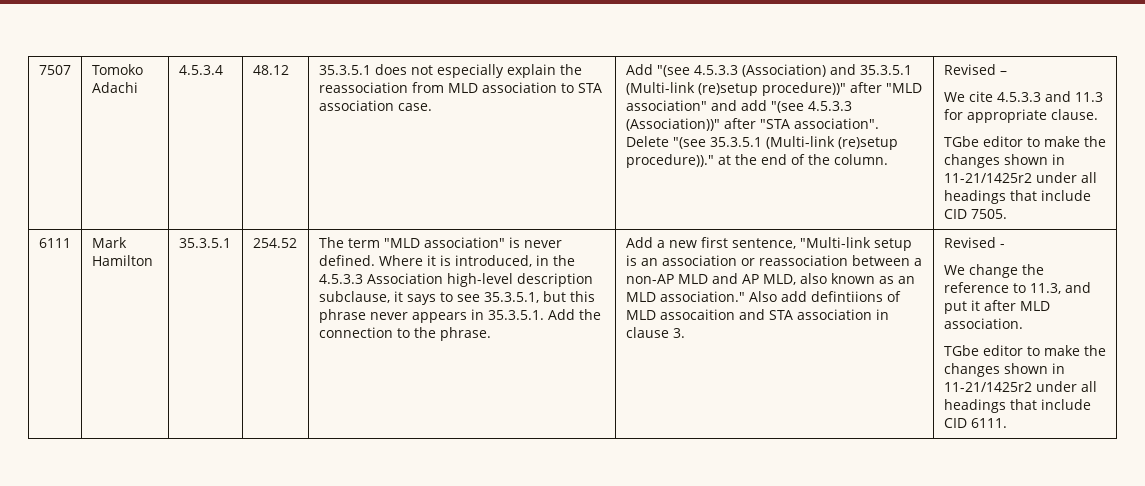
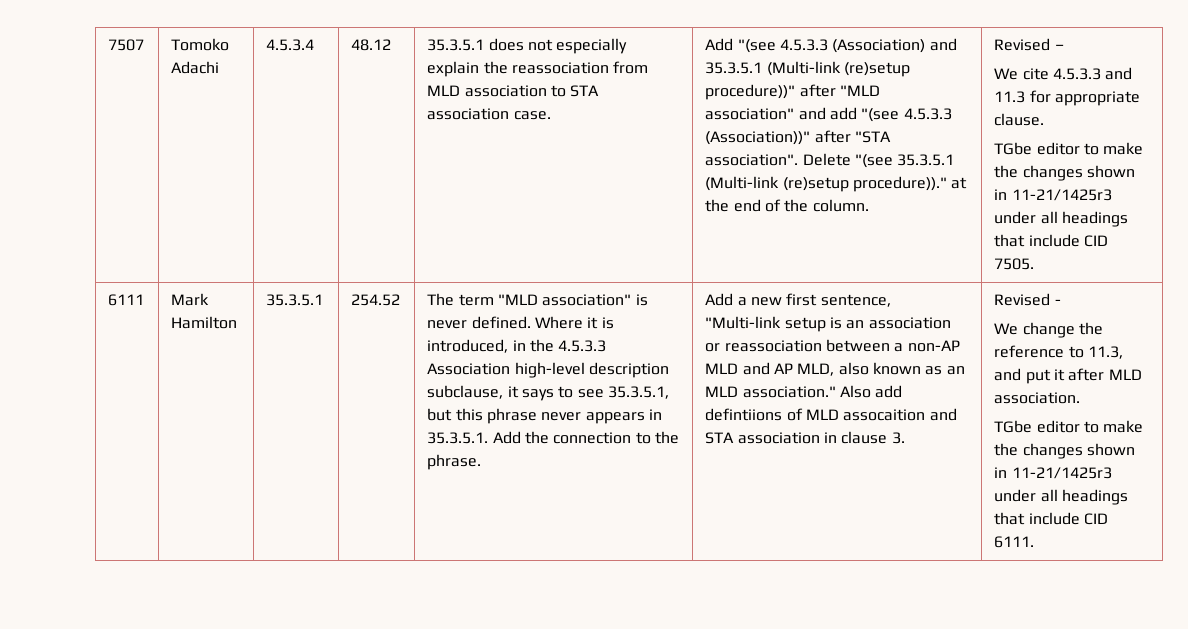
- TGbe editor to make the changes shown in 11-21/1425r2 under all headings that include CID 7505.
+ TGbe editor to make the changes shown in 11-21/1425r3 under all headings that include CID 7505.
- TGbe editor to make the changes shown in 11-21/1425r2 under all headings that include CID 6111.
+ TGbe editor to make the changes shown in 11-21/1425r3 under all headings that include CID 6111.

